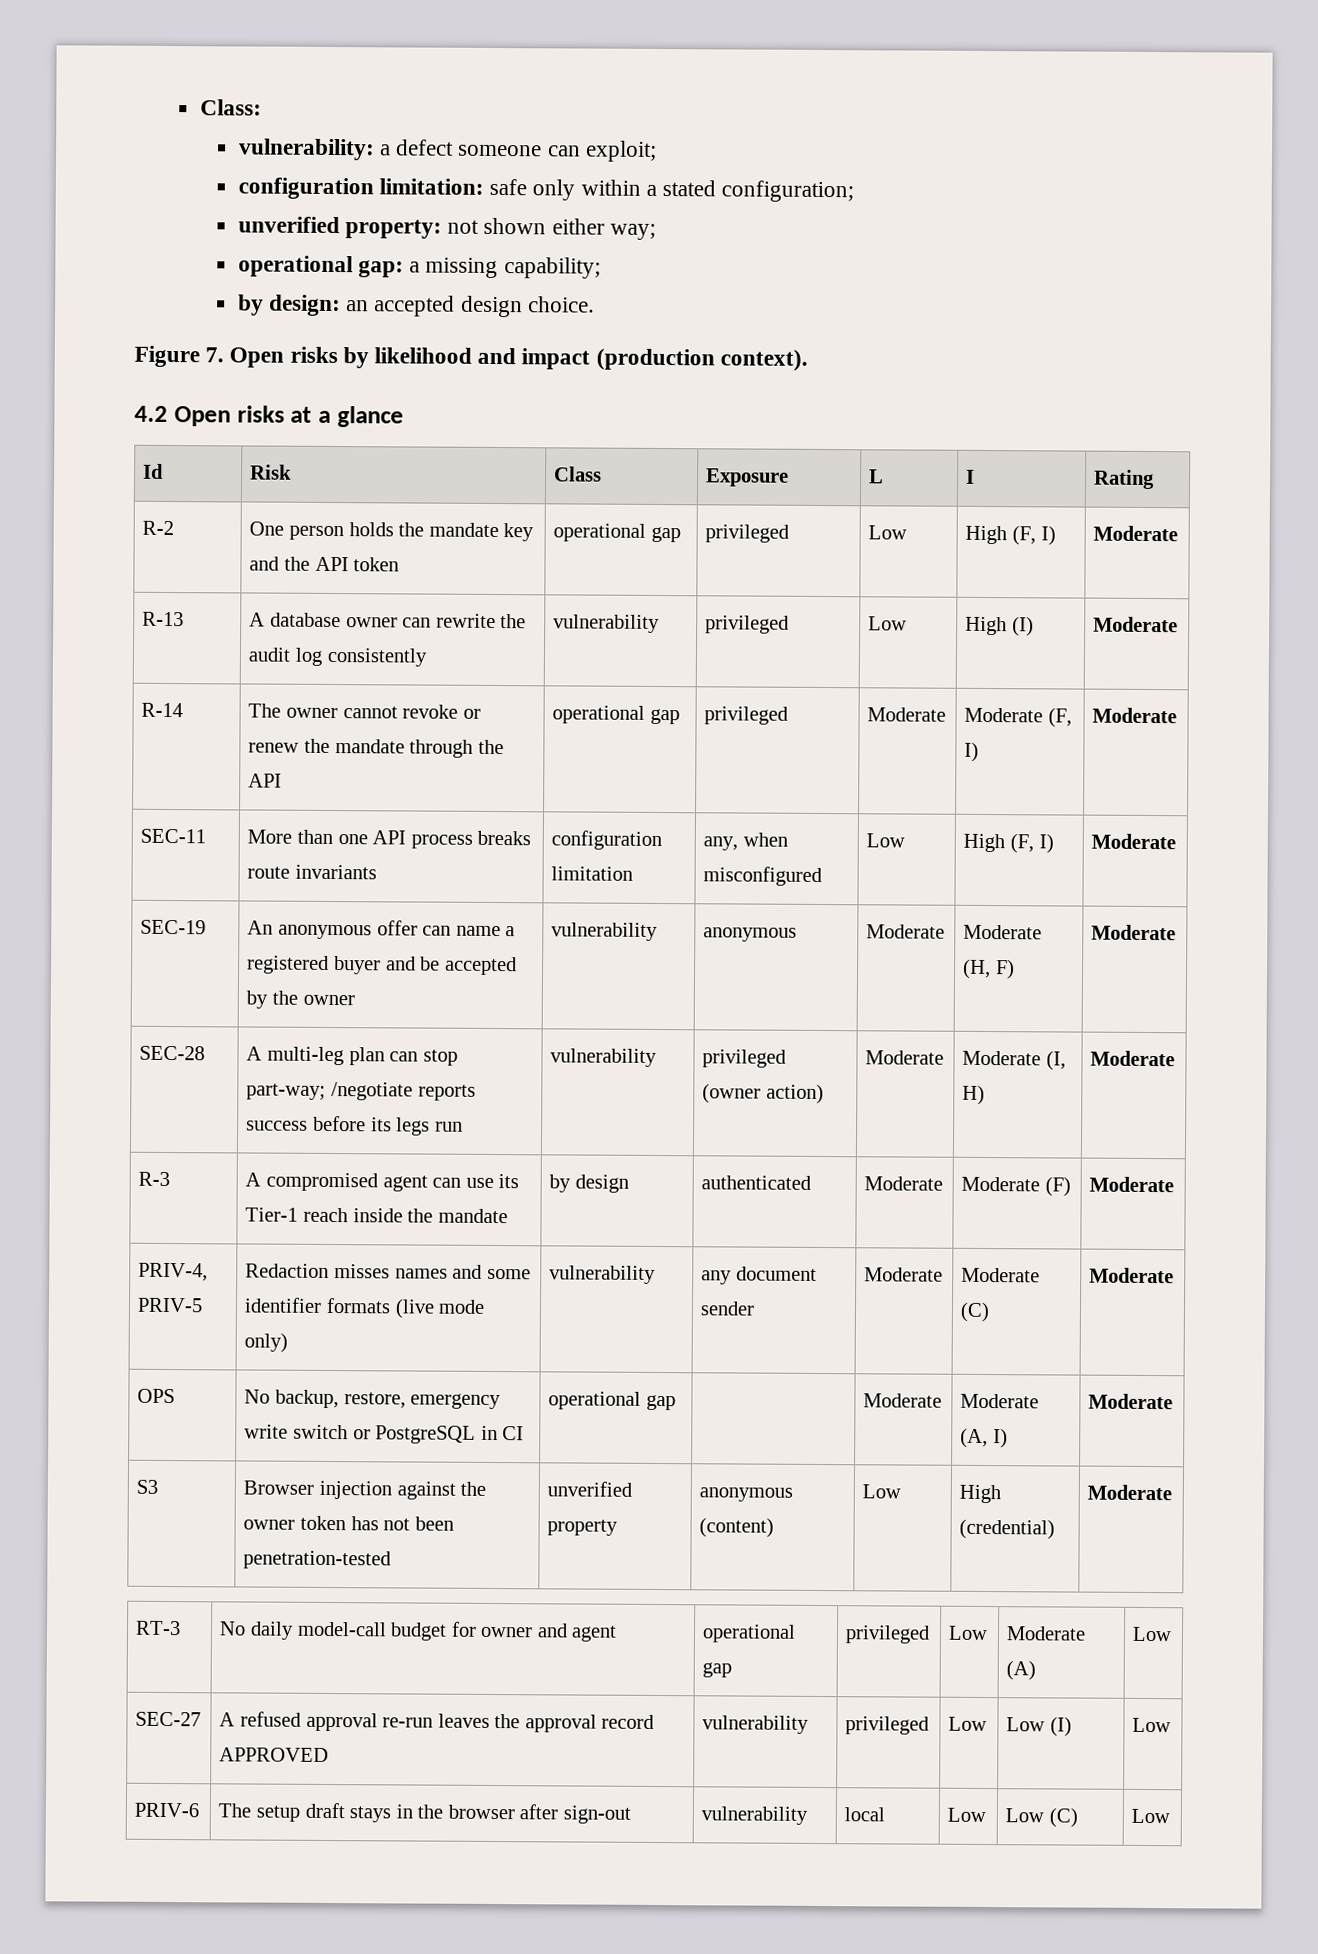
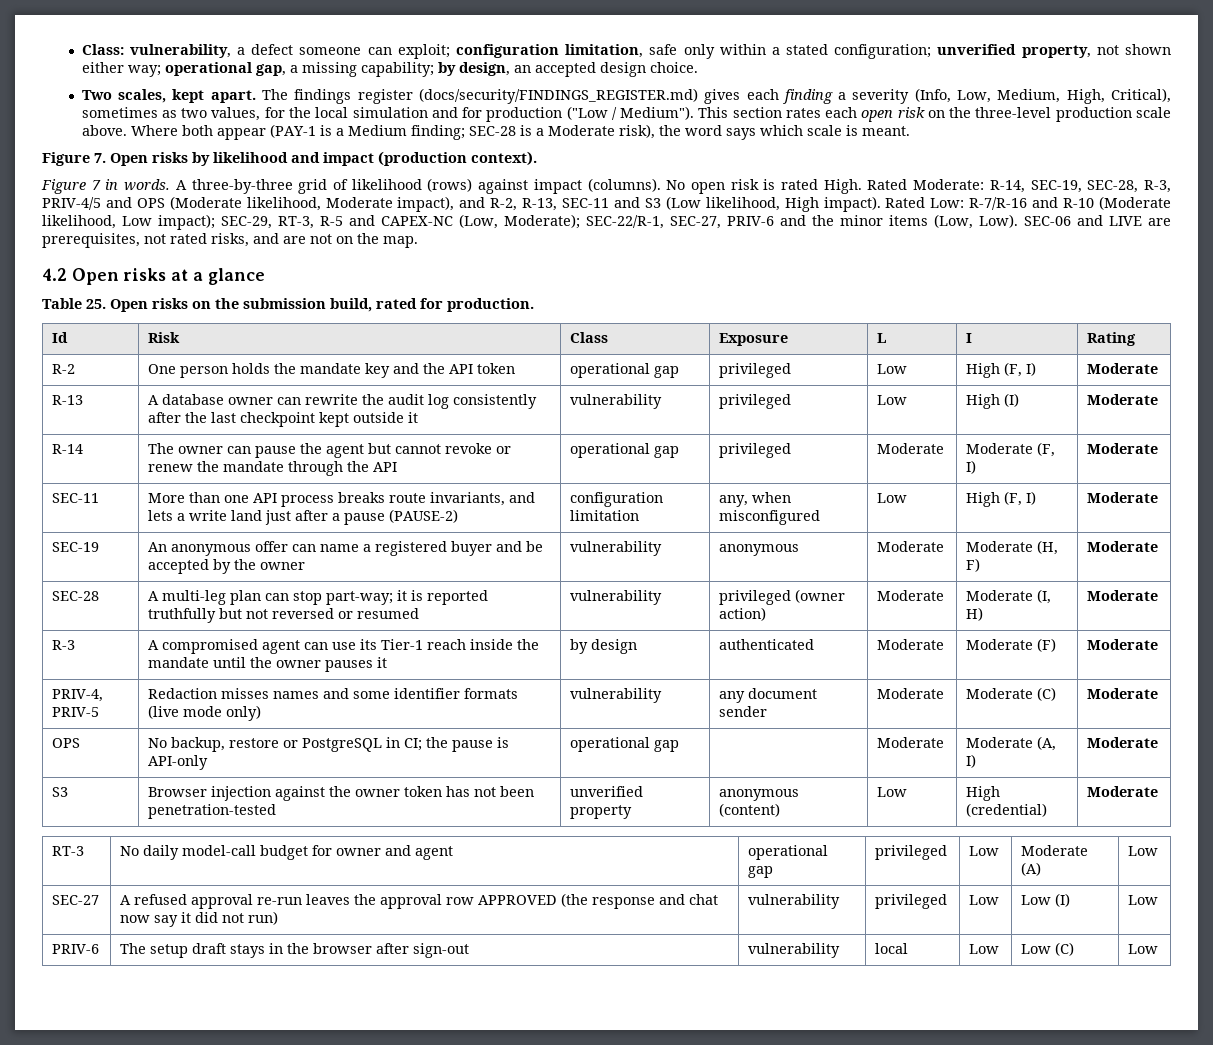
- Class:
- vulnerability: a defect someone can exploit;
- configuration limitation: safe only within a stated configuration;
- unverified property: not shown either way;
- operational gap: a missing capability;
- by design: an accepted design choice.
+ Class: vulnerability, a defect someone can exploit; configuration limitation, safe only within a stated configuration; unverified property, not shown either way; operational gap, a missing capability; by design, an accepted design choice.
+ Two scales, kept apart. The findings register (docs/security/FINDINGS_REGISTER.md) gives each finding a severity (Info, Low, Medium, High, Critical), sometimes as two values, for the local simulation and for production ("Low / Medium"). This section rates each open risk on the three-level production scale above. Where both appear (PAY-1 is a Medium finding; SEC-28 is a Moderate risk), the word says which scale is meant.
+ Figure 7 in words. A three-by-three grid of likelihood (rows) against impact (columns). No open risk is rated High. Rated Moderate: R-14, SEC-19, SEC-28, R-3, PRIV-4/5 and OPS (Moderate likelihood, Moderate impact), and R-2, R-13, SEC-11 and S3 (Low likelihood, High impact). Rated Low: R-7/R-16 and R-10 (Moderate likelihood, Low impact); SEC-29, RT-3, R-5 and CAPEX-NC (Low, Moderate); SEC-22/R-1, SEC-27, PRIV-6 and the minor items (Low, Low). SEC-06 and LIVE are prerequisites, not rated risks, and are not on the map.
+ Table 25. Open risks on the submission build, rated for production.
- R-13 | A database owner can rewrite the audit log consistently | vulnerability | privileged | Low | High (I) | Moderate
+ R-13 | A database owner can rewrite the audit log consistently after the last checkpoint kept outside it | vulnerability | privileged | Low | High (I) | Moderate
- R-14 | The owner cannot revoke or renew the mandate through the API | operational gap | privileged | Moderate | Moderate (F, I) | Moderate
+ R-14 | The owner can pause the agent but cannot revoke or renew the mandate through the API | operational gap | privileged | Moderate | Moderate (F, I) | Moderate
- SEC-11 | More than one API process breaks route invariants | configuration limitation | any, when misconfigured | Low | High (F, I) | Moderate
+ SEC-11 | More than one API process breaks route invariants, and lets a write land just after a pause (PAUSE-2) | configuration limitation | any, when misconfigured | Low | High (F, I) | Moderate
- SEC-28 | A multi-leg plan can stop part-way; /negotiate reports success before its legs run | vulnerability | privileged (owner action) | Moderate | Moderate (I, H) | Moderate
+ SEC-28 | A multi-leg plan can stop part-way; it is reported truthfully but not reversed or resumed | vulnerability | privileged (owner action) | Moderate | Moderate (I, H) | Moderate
- R-3 | A compromised agent can use its Tier-1 reach inside the mandate | by design | authenticated | Moderate | Moderate (F) | Moderate
+ R-3 | A compromised agent can use its Tier-1 reach inside the mandate until the owner pauses it | by design | authenticated | Moderate | Moderate (F) | Moderate
- OPS | No backup, restore, emergency write switch or PostgreSQL in CI | operational gap | | Moderate | Moderate (A, I) | Moderate
+ OPS | No backup, restore or PostgreSQL in CI; the pause is API-only | operational gap | | Moderate | Moderate (A, I) | Moderate
- SEC-27 | A refused approval re-run leaves the approval record APPROVED | vulnerability | privileged | Low | Low (I) | Low
+ SEC-27 | A refused approval re-run leaves the approval row APPROVED (the response and chat now say it did not run) | vulnerability | privileged | Low | Low (I) | Low

